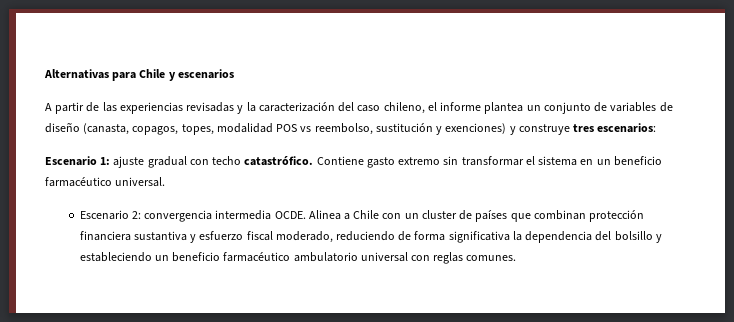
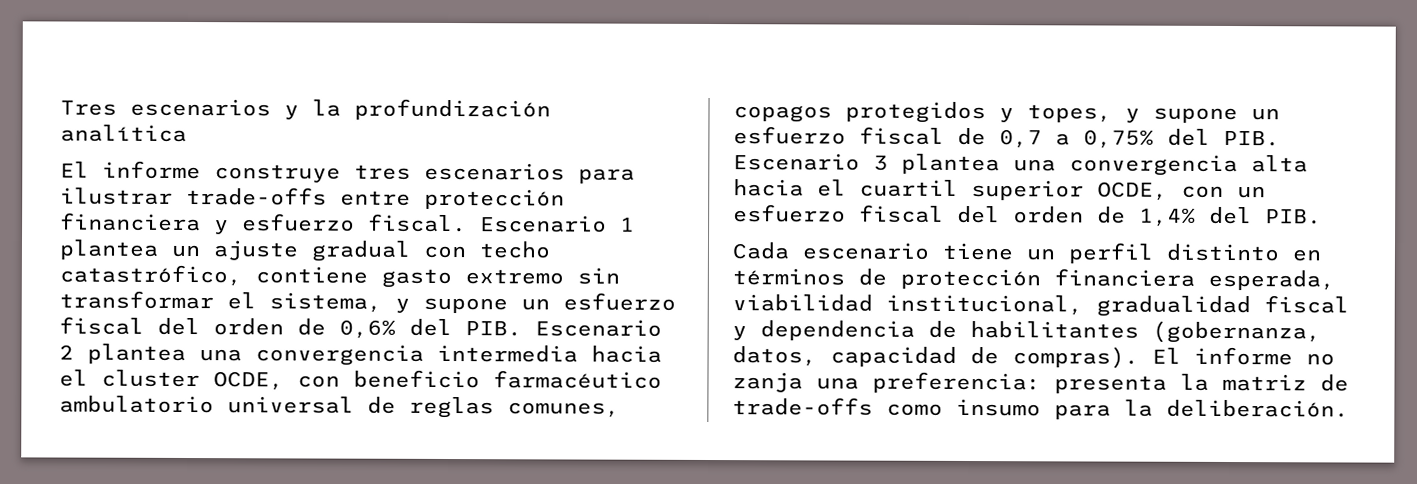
- Alternativas para Chile y escenarios
- A partir de las experiencias revisadas y la caracterización del caso chileno, el informe plantea un conjunto de variables de diseño (canasta, copagos, topes, modalidad POS vs reembolso, sustitución y exenciones) y construye tres escenarios:
- Escenario 1: ajuste gradual con techo catastrófico. Contiene gasto extremo sin transformar el sistema en un beneficio farmacéutico universal.
- Escenario 2: convergencia intermedia OCDE. Alinea a Chile con un cluster de países que combinan protección financiera sustantiva y esfuerzo fiscal moderado, reduciendo de forma significativa la dependencia del bolsillo y estableciendo un beneficio farmacéutico ambulatorio universal con reglas comunes.
+ Tres escenarios y la profundización analítica
+ El informe construye tres escenarios para ilustrar trade-offs entre protección financiera y esfuerzo fiscal. Escenario 1 plantea un ajuste gradual con techo catastrófico, contiene gasto extremo sin transformar el sistema, y supone un esfuerzo fiscal del orden de 0,6% del PIB. Escenario 2 plantea una convergencia intermedia hacia el cluster OCDE, con beneficio farmacéutico ambulatorio universal de reglas comunes, copagos protegidos y topes, y supone un esfuerzo fiscal de 0,7 a 0,75% del PIB. Escenario 3 plantea una convergencia alta hacia el cuartil superior OCDE, con un esfuerzo fiscal del orden de 1,4% del PIB.
+ Cada escenario tiene un perfil distinto en términos de protección financiera esperada, viabilidad institucional, gradualidad fiscal y dependencia de habilitantes (gobernanza, datos, capacidad de compras). El informe no zanja una preferencia: presenta la matriz de trade-offs como insumo para la deliberación.

